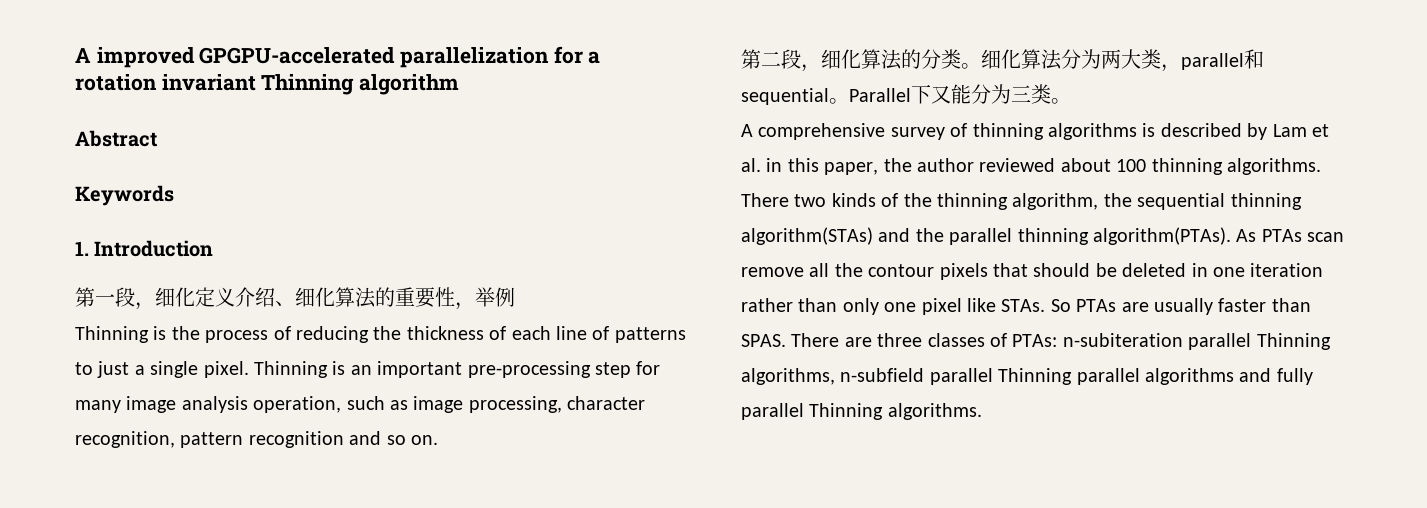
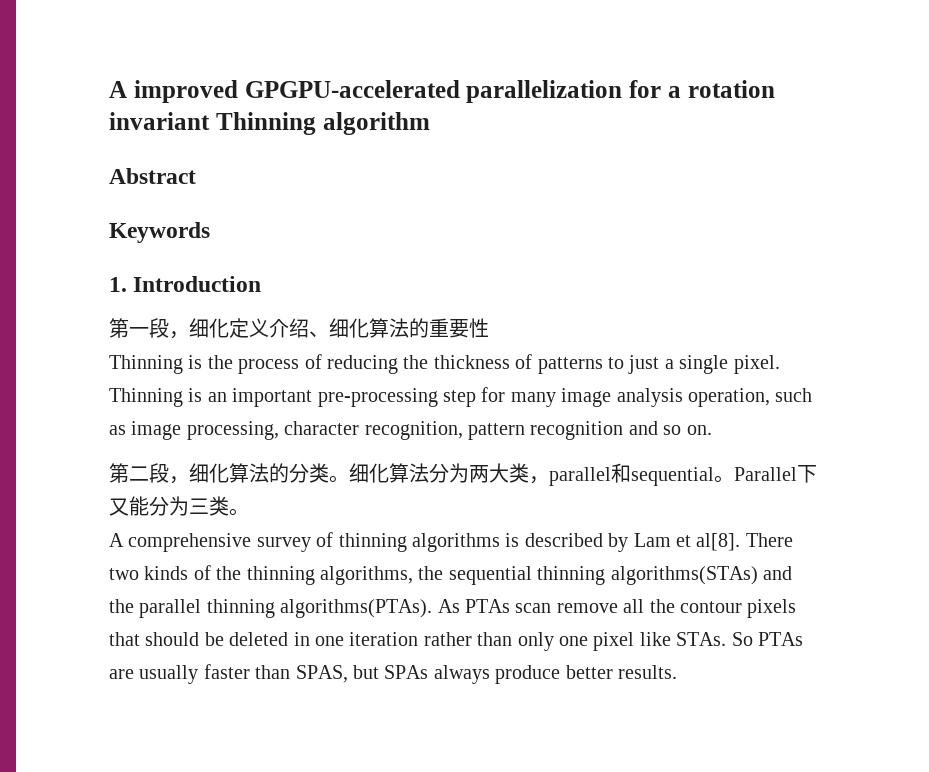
- 第一段，细化定义介绍、细化算法的重要性，举例
+ 第一段，细化定义介绍、细化算法的重要性
- Thinning is the process of reducing the thickness of each line of patterns to just a single pixel.
+ Thinning is the process of reducing the thickness of patterns to just a single pixel.
- A comprehensive survey of thinning algorithms is described by Lam et al. in this paper, the author reviewed about 100 thinning algorithms.
+ A comprehensive survey of thinning algorithms is described by Lam et al[8].
- There two kinds of the thinning algorithm, the sequential thinning algorithm(STAs) and the parallel thinning algorithm(PTAs).
+ There two kinds of the thinning algorithms, the sequential thinning algorithms(STAs) and the parallel thinning algorithms(PTAs).
- So PTAs are usually faster than SPAS. There are three classes of PTAs: n-subiteration parallel Thinning algorithms, n-subfield parallel Thinning parallel algorithms and fully parallel Thinning algorithms.
+ So PTAs are usually faster than SPAS, but SPAs always produce better results.

